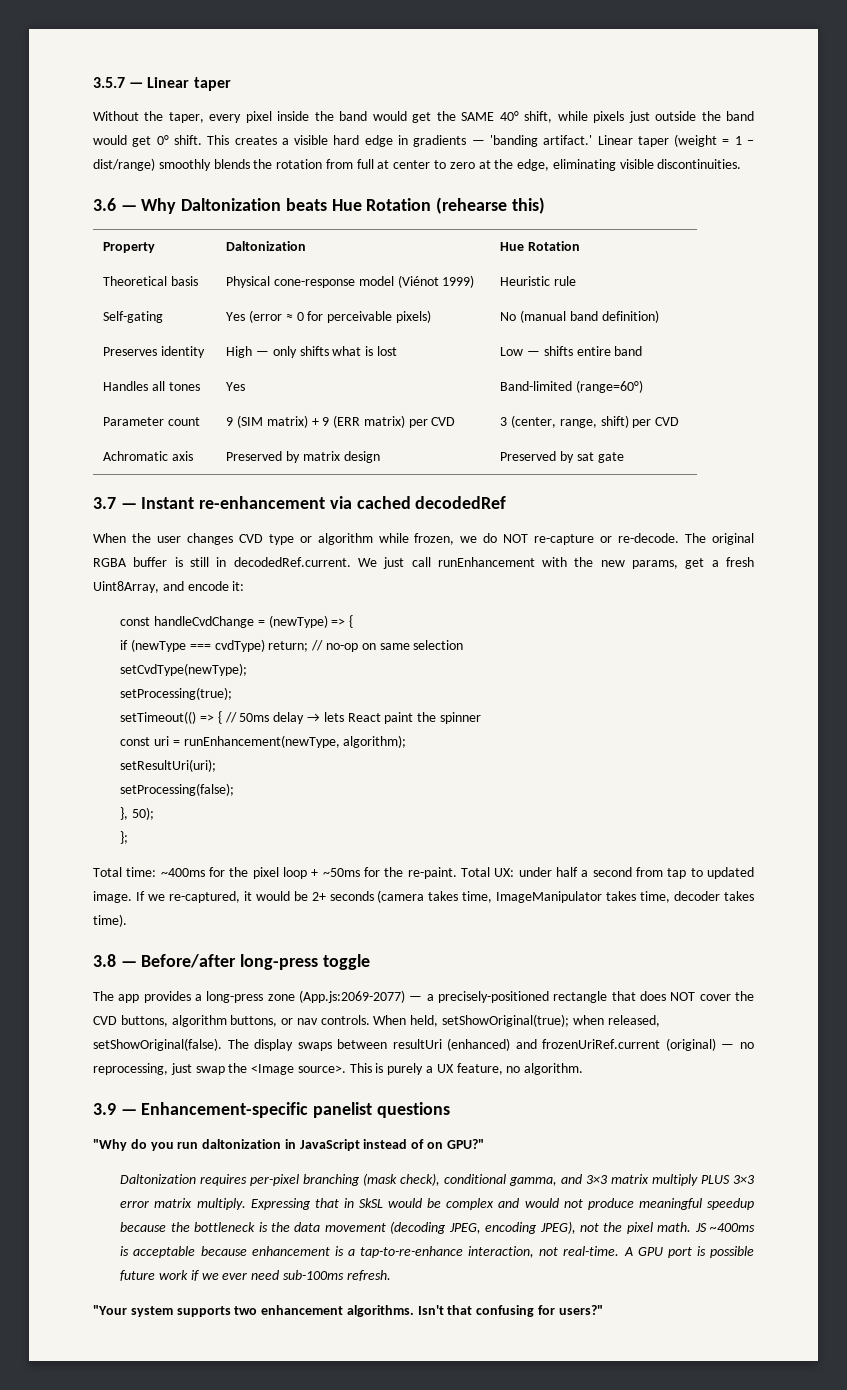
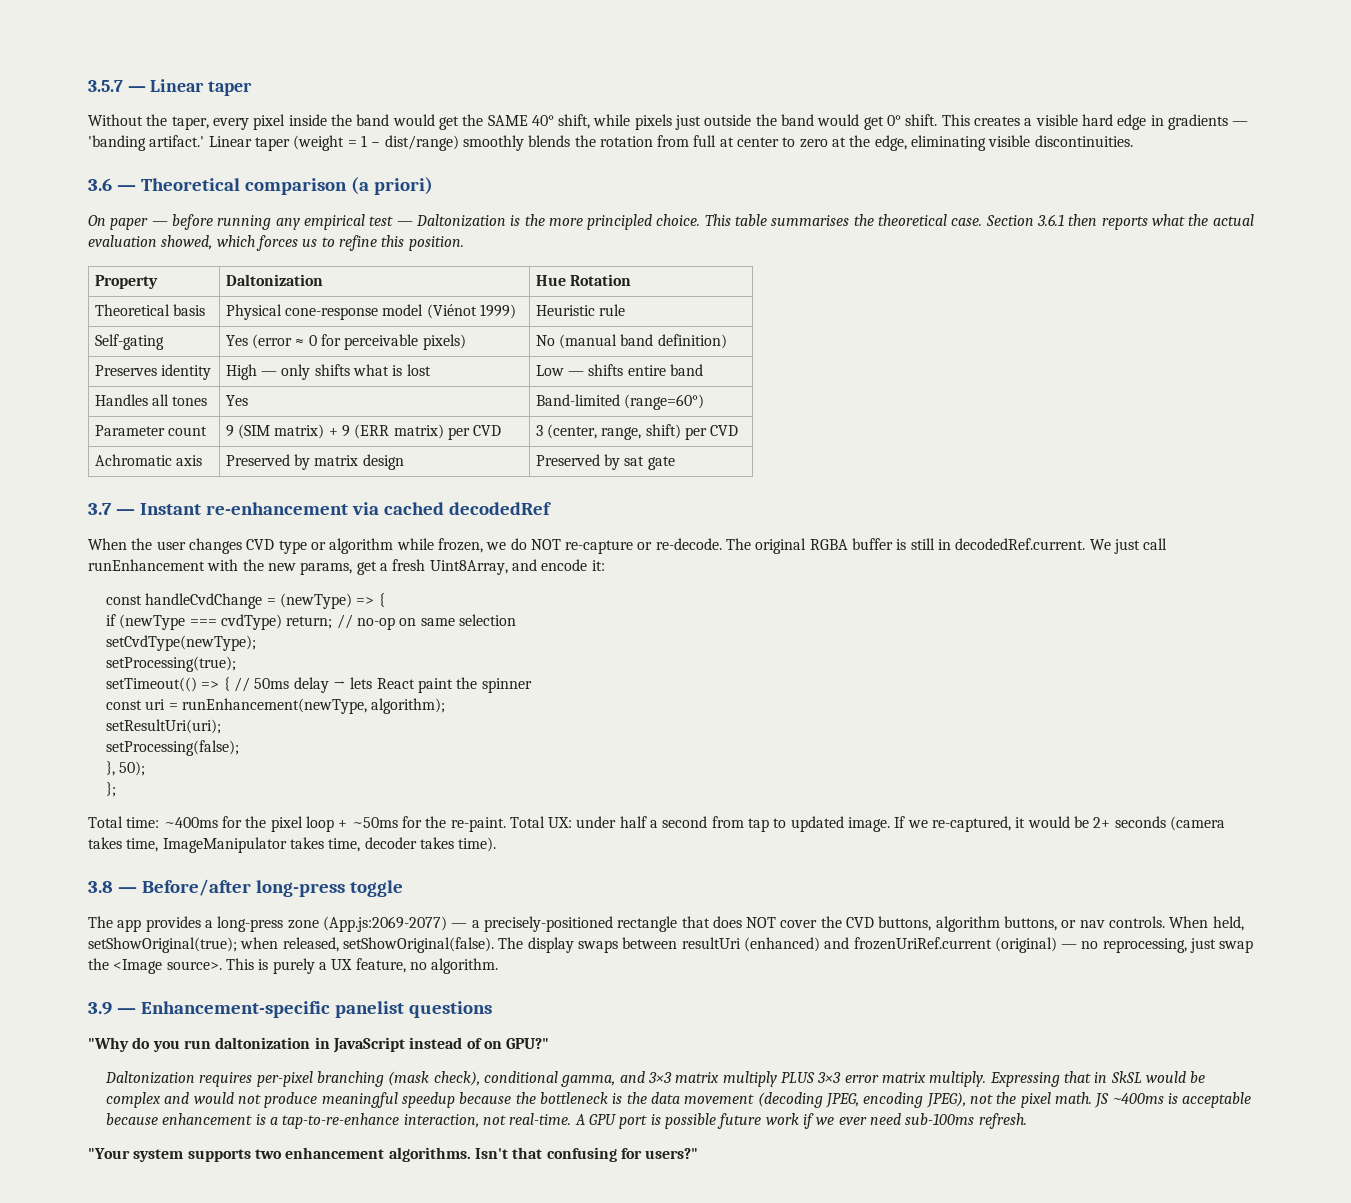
- 3.6 — Why Daltonization beats Hue Rotation (rehearse this)
+ 3.6 — Theoretical comparison (a priori)
+ On paper — before running any empirical test — Daltonization is the more principled choice. This table summarises the theoretical case. Section 3.6.1 then reports what the actual evaluation showed, which forces us to refine this position.

